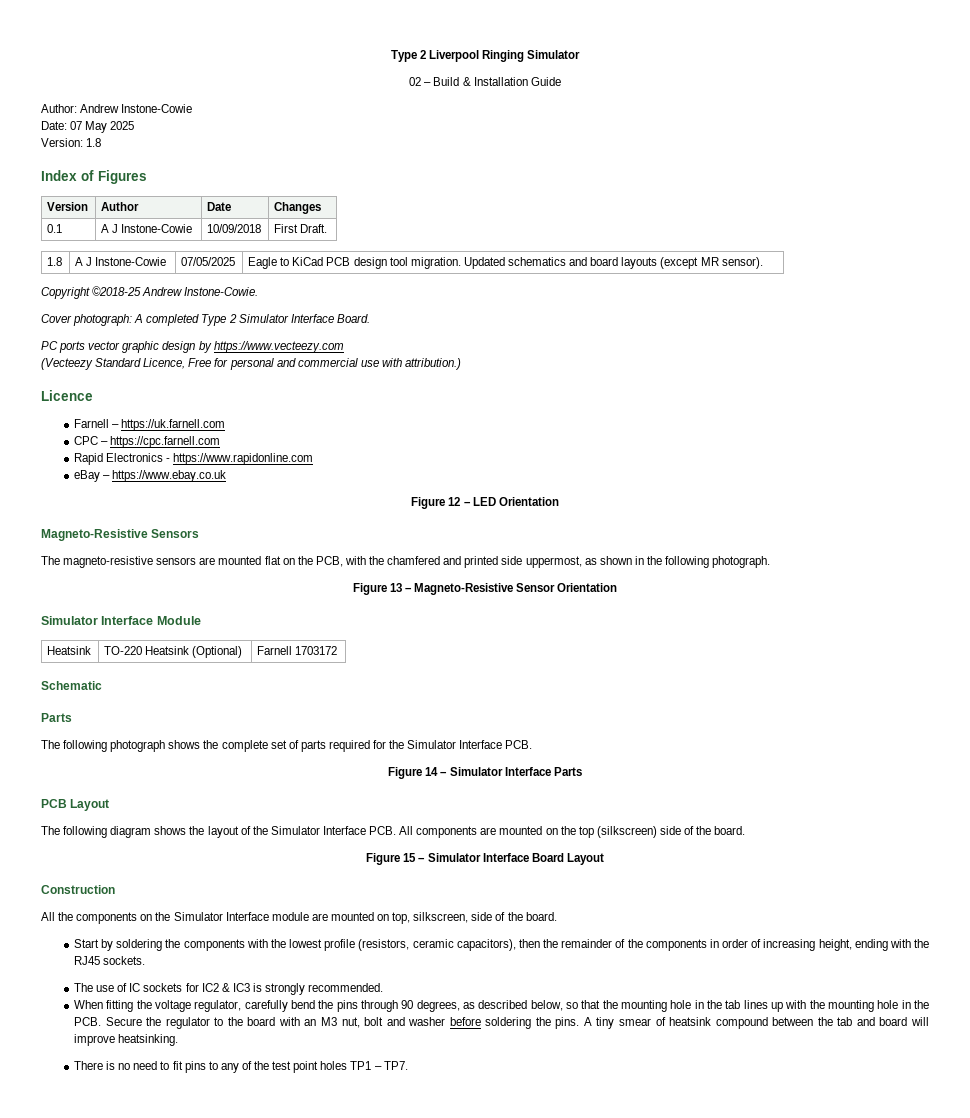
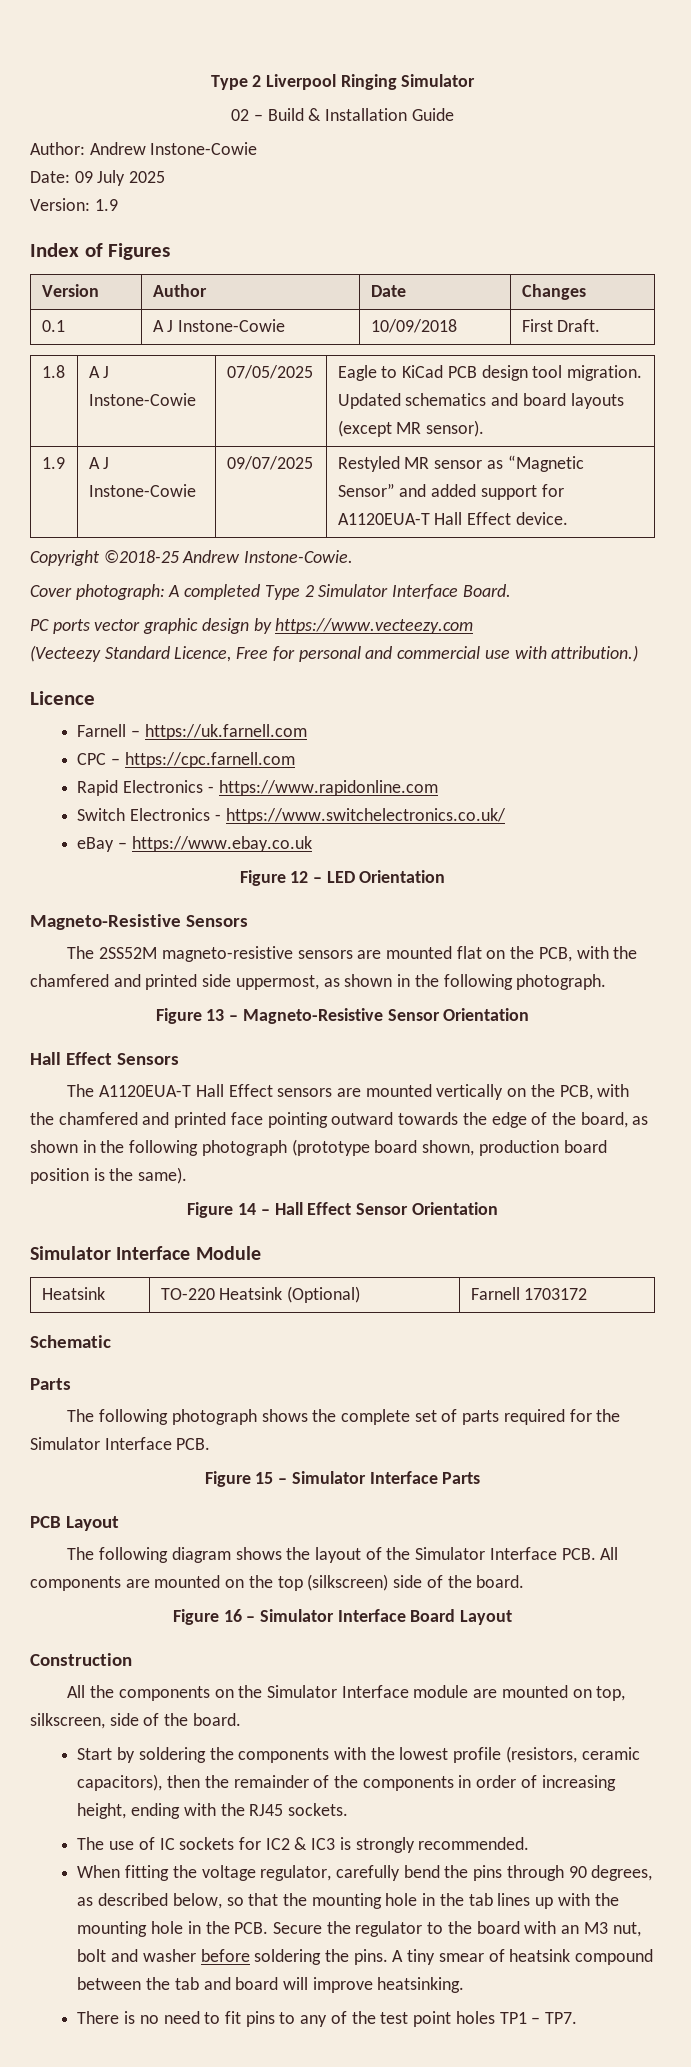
- Date: 07 May 2025
+ Date: 09 July 2025
- Version: 1.8
+ Version: 1.9
+ 1.9 | A J Instone-Cowie | 09/07/2025 | Restyled MR sensor as “Magnetic Sensor” and added support for A1120EUA-T Hall Effect device.
+ Switch Electronics - https://www.switchelectronics.co.uk/
- The magneto-resistive sensors are mounted flat on the PCB, with the chamfered and printed side uppermost, as shown in the following photograph.
+ The 2SS52M magneto-resistive sensors are mounted flat on the PCB, with the chamfered and printed side uppermost, as shown in the following photograph.
+ Hall Effect Sensors
+ The A1120EUA-T Hall Effect sensors are mounted vertically on the PCB, with the chamfered and printed face pointing outward towards the edge of the board, as shown in the following photograph (prototype board shown, production board position is the same).
+ Figure 14 – Hall Effect Sensor Orientation
- Figure 14 – Simulator Interface Parts
+ Figure 15 – Simulator Interface Parts
- Figure 15 – Simulator Interface Board Layout
+ Figure 16 – Simulator Interface Board Layout

